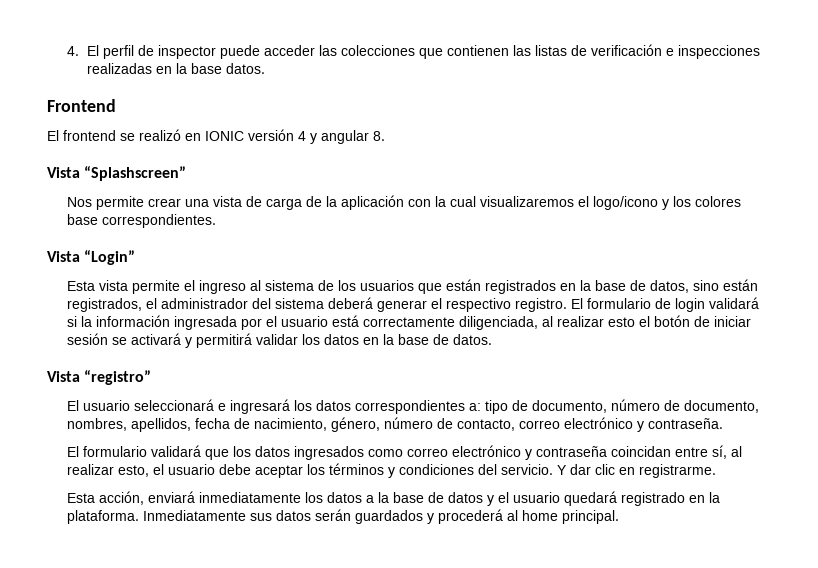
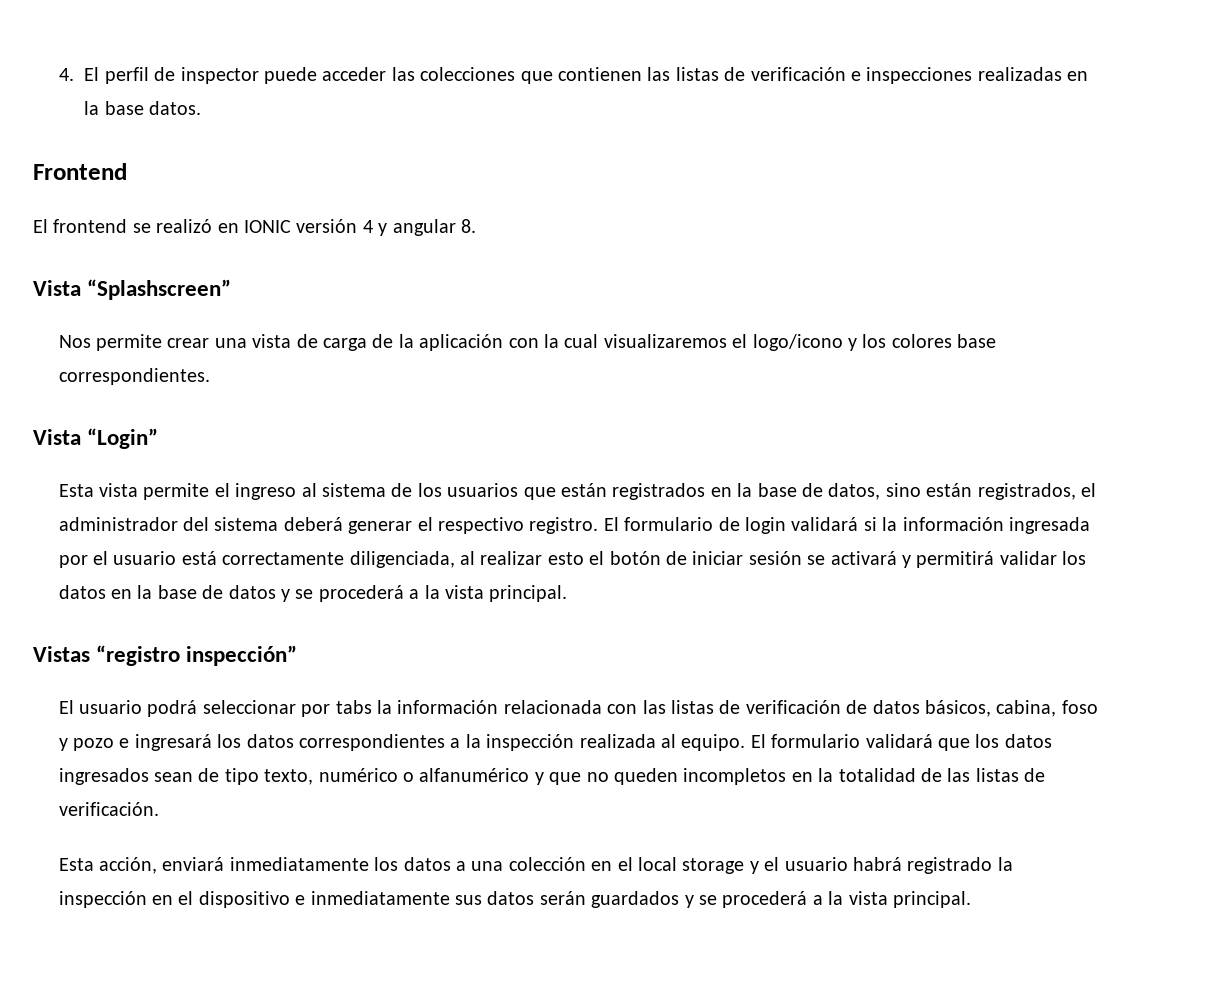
- El formulario de login validará si la información ingresada por el usuario está correctamente diligenciada, al realizar esto el botón de iniciar sesión se activará y permitirá validar los datos en la base de datos.
- Vista “registro”
- El usuario seleccionará e ingresará los datos correspondientes a: tipo de documento, número de documento, nombres, apellidos, fecha de nacimiento, género, número de contacto, correo electrónico y contraseña.
- El formulario validará que los datos ingresados como correo electrónico y contraseña coincidan entre sí, al realizar esto, el usuario debe aceptar los términos y condiciones del servicio. Y dar clic en registrarme.
+ El formulario de login validará si la información ingresada por el usuario está correctamente diligenciada, al realizar esto el botón de iniciar sesión se activará y permitirá validar los datos en la base de datos y se procederá a la vista principal.
+ Vistas “registro inspección”
+ El usuario podrá seleccionar por tabs la información relacionada con las listas de verificación de datos básicos, cabina, foso y pozo e ingresará los datos correspondientes a la inspección realizada al equipo. El formulario validará que los datos ingresados sean de tipo texto, numérico o alfanumérico y que no queden incompletos en la totalidad de las listas de verificación.
- Esta acción, enviará inmediatamente los datos a la base de datos y el usuario quedará registrado en la plataforma. Inmediatamente sus datos serán guardados y procederá al home principal.
+ Esta acción, enviará inmediatamente los datos a una colección en el local storage y el usuario habrá registrado la inspección en el dispositivo e inmediatamente sus datos serán guardados y se procederá a la vista principal.

